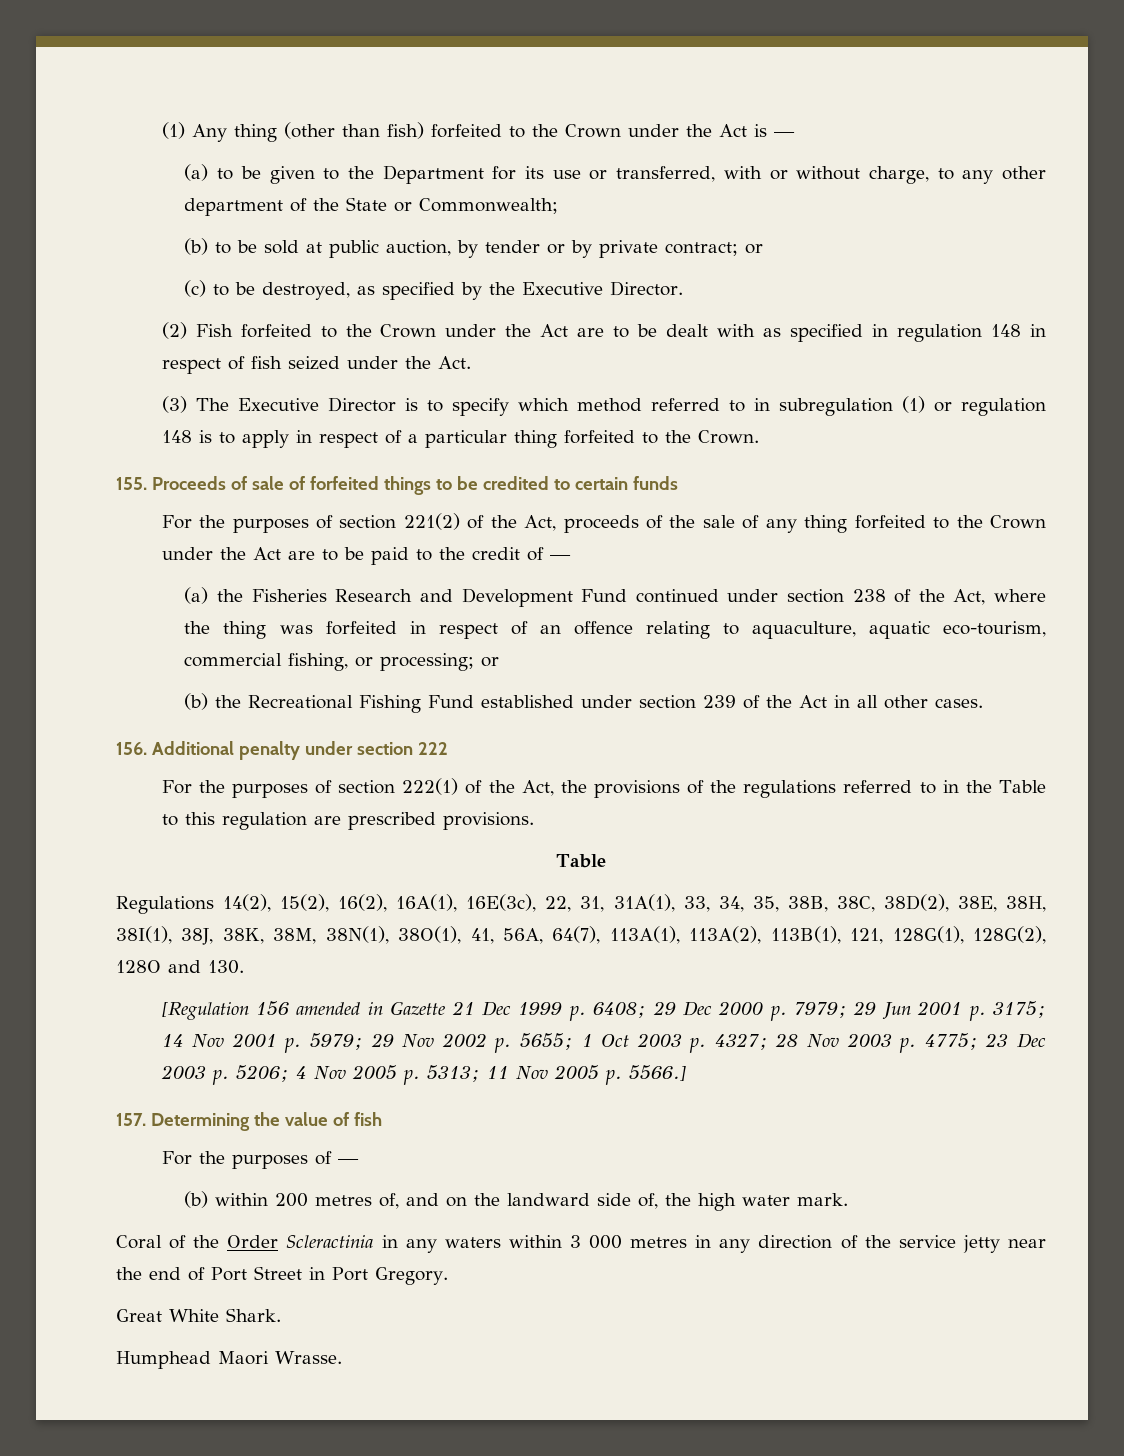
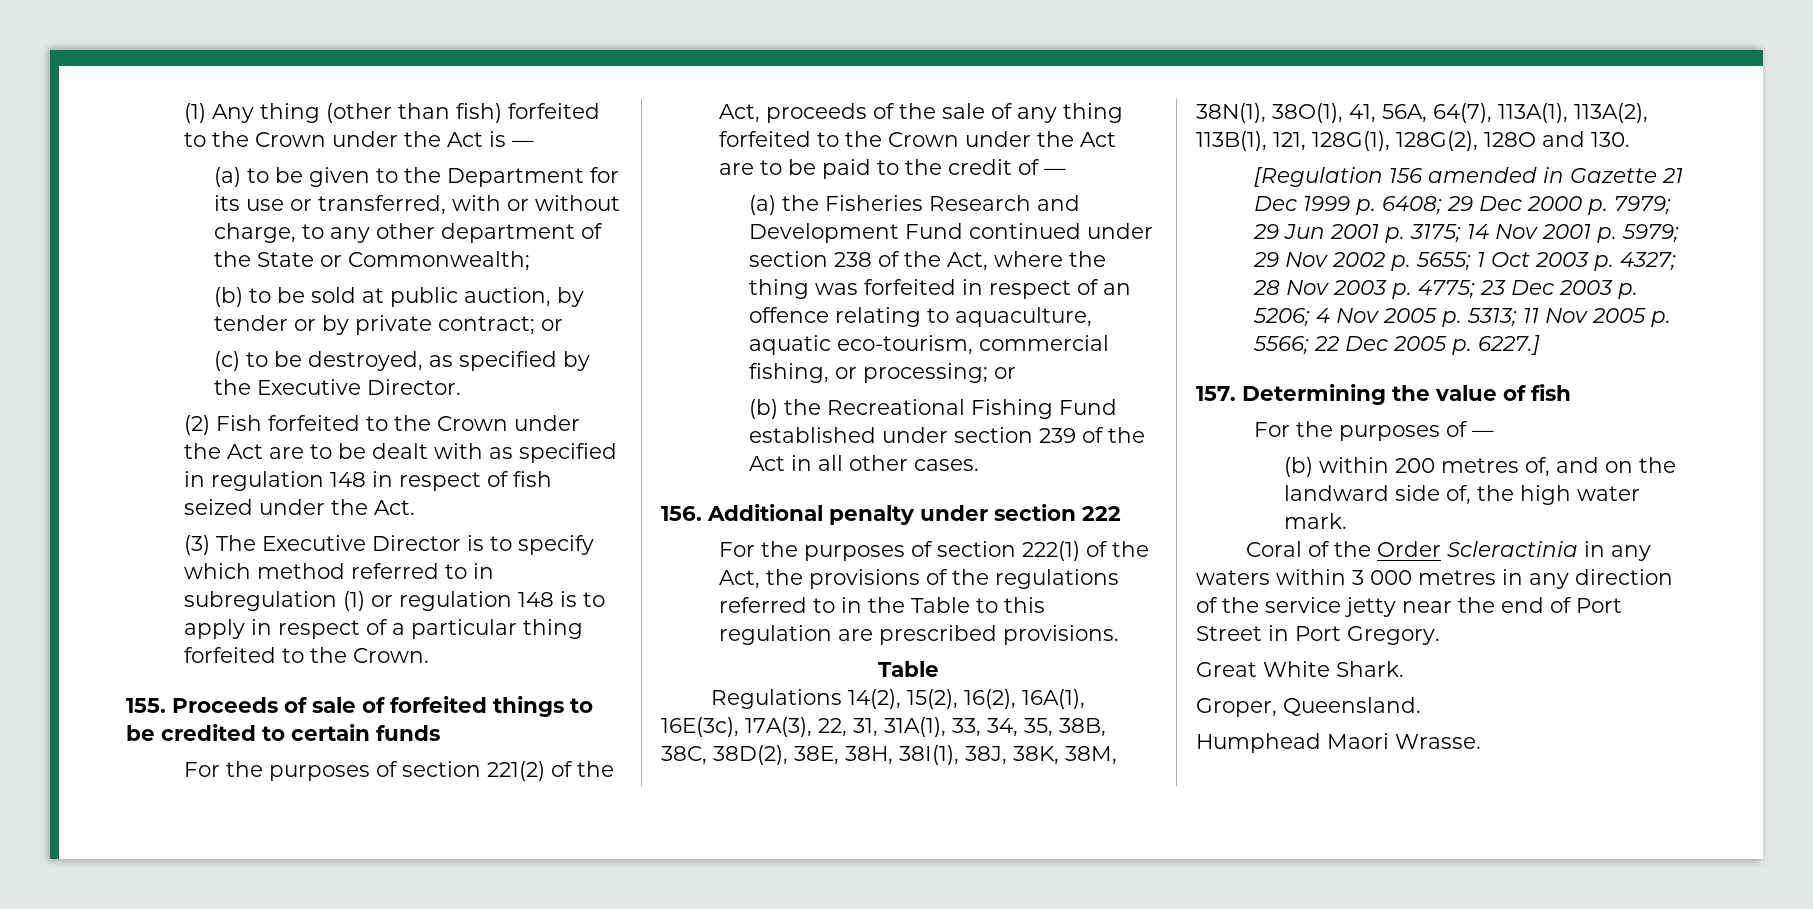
- Regulations 14(2), 15(2), 16(2), 16A(1), 16E(3c), 22, 31, 31A(1), 33, 34, 35, 38B, 38C, 38D(2), 38E, 38H, 38I(1), 38J, 38K, 38M, 38N(1), 38O(1), 41, 56A, 64(7), 113A(1), 113A(2), 113B(1), 121, 128G(1), 128G(2), 128O and 130.
+ Regulations 14(2), 15(2), 16(2), 16A(1), 16E(3c), 17A(3), 22, 31, 31A(1), 33, 34, 35, 38B, 38C, 38D(2), 38E, 38H, 38I(1), 38J, 38K, 38M, 38N(1), 38O(1), 41, 56A, 64(7), 113A(1), 113A(2), 113B(1), 121, 128G(1), 128G(2), 128O and 130.
- [Regulation 156 amended in Gazette 21 Dec 1999 p. 6408; 29 Dec 2000 p. 7979; 29 Jun 2001 p. 3175; 14 Nov 2001 p. 5979; 29 Nov 2002 p. 5655; 1 Oct 2003 p. 4327; 28 Nov 2003 p. 4775; 23 Dec 2003 p. 5206; 4 Nov 2005 p. 5313; 11 Nov 2005 p. 5566.]
+ [Regulation 156 amended in Gazette 21 Dec 1999 p. 6408; 29 Dec 2000 p. 7979; 29 Jun 2001 p. 3175; 14 Nov 2001 p. 5979; 29 Nov 2002 p. 5655; 1 Oct 2003 p. 4327; 28 Nov 2003 p. 4775; 23 Dec 2003 p. 5206; 4 Nov 2005 p. 5313; 11 Nov 2005 p. 5566; 22 Dec 2005 p. 6227.]
+ Groper, Queensland.

